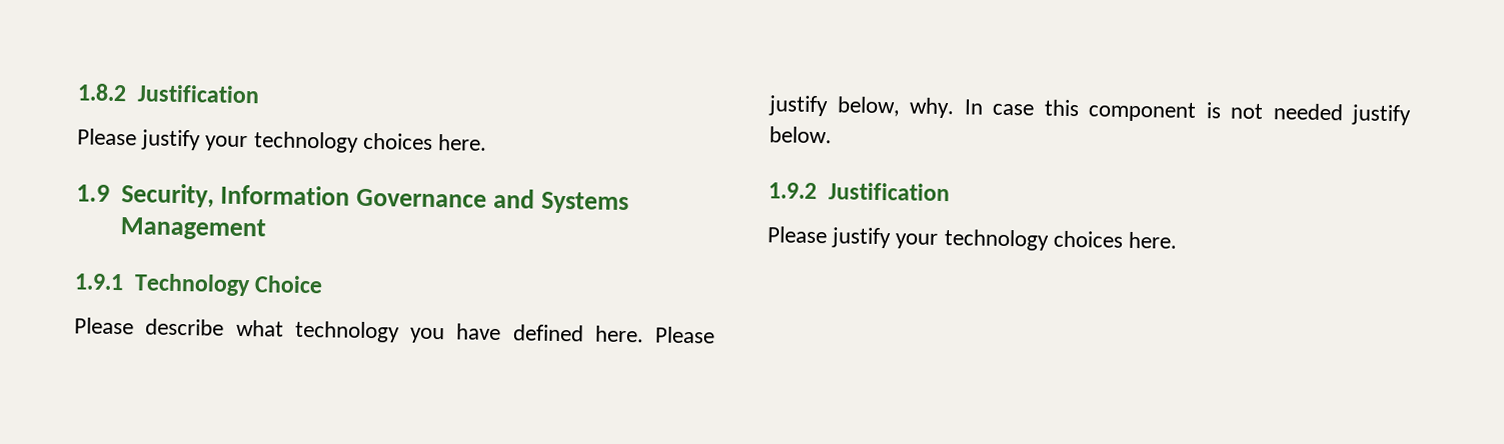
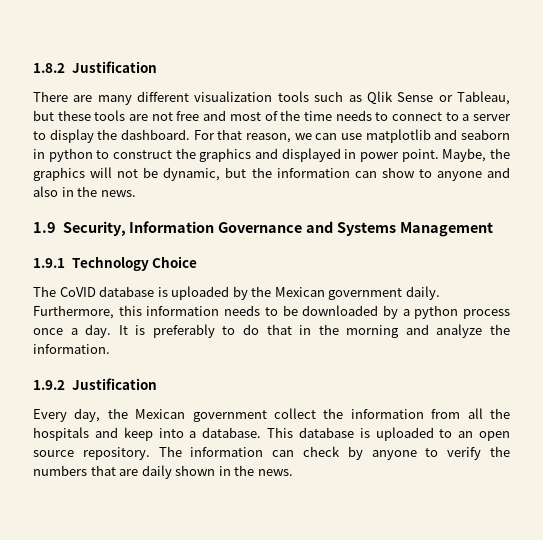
  1.8.2 Justification
- Please justify your technology choices here.
+ There are many different visualization tools such as Qlik Sense or Tableau, but these tools are not free and most of the time needs to connect to a server to display the dashboard. For that reason, we can use matplotlib and seaborn in python to construct the graphics and displayed in power point. Maybe, the graphics will not be dynamic, but the information can show to anyone and also in the news.
- Please describe what technology you have defined here. Please justify below, why. In case this component is not needed justify below.
+ The CoVID database is uploaded by the Mexican government daily. Furthermore, this information needs to be downloaded by a python process once a day. It is preferably to do that in the morning and analyze the information.
  1.9.2 Justification
- Please justify your technology choices here.
+ Every day, the Mexican government collect the information from all the hospitals and keep into a database. This database is uploaded to an open source repository. The information can check by anyone to verify the numbers that are daily shown in the news.

